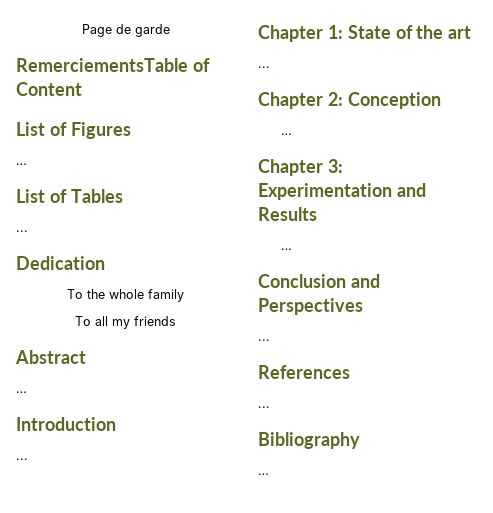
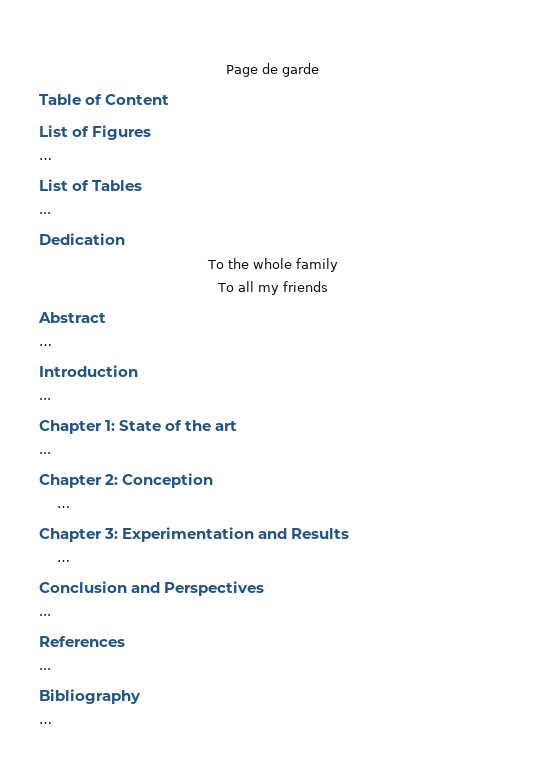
- RemerciementsTable of Content
+ Table of Content

